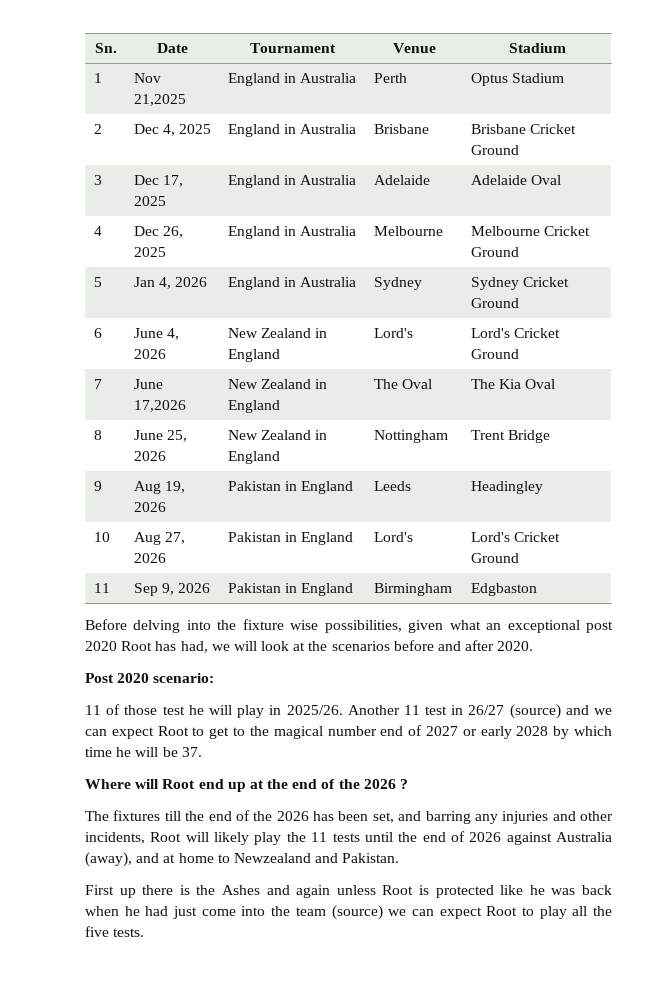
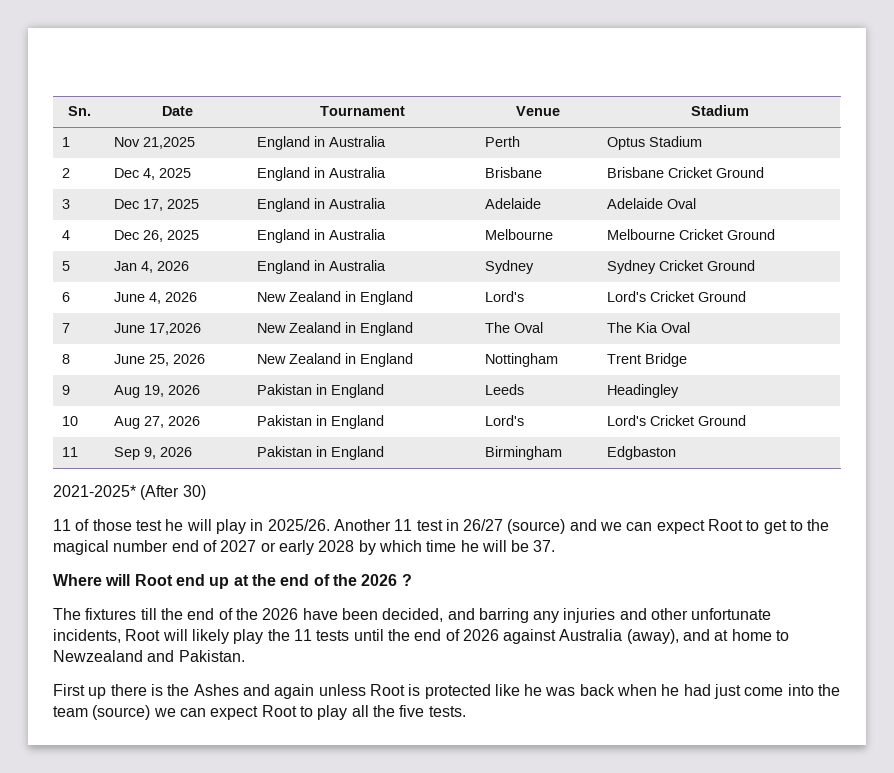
- Before delving into the fixture wise possibilities, given what an exceptional post 2020 Root has had, we will look at the scenarios before and after 2020.
- Post 2020 scenario:
+ 2021-2025* (After 30)
- The fixtures till the end of the 2026 has been set, and barring any injuries and other incidents, Root will likely play the 11 tests until the end of 2026 against Australia (away), and at home to Newzealand and Pakistan.
+ The fixtures till the end of the 2026 have been decided, and barring any injuries and other unfortunate incidents, Root will likely play the 11 tests until the end of 2026 against Australia (away), and at home to Newzealand and Pakistan.

